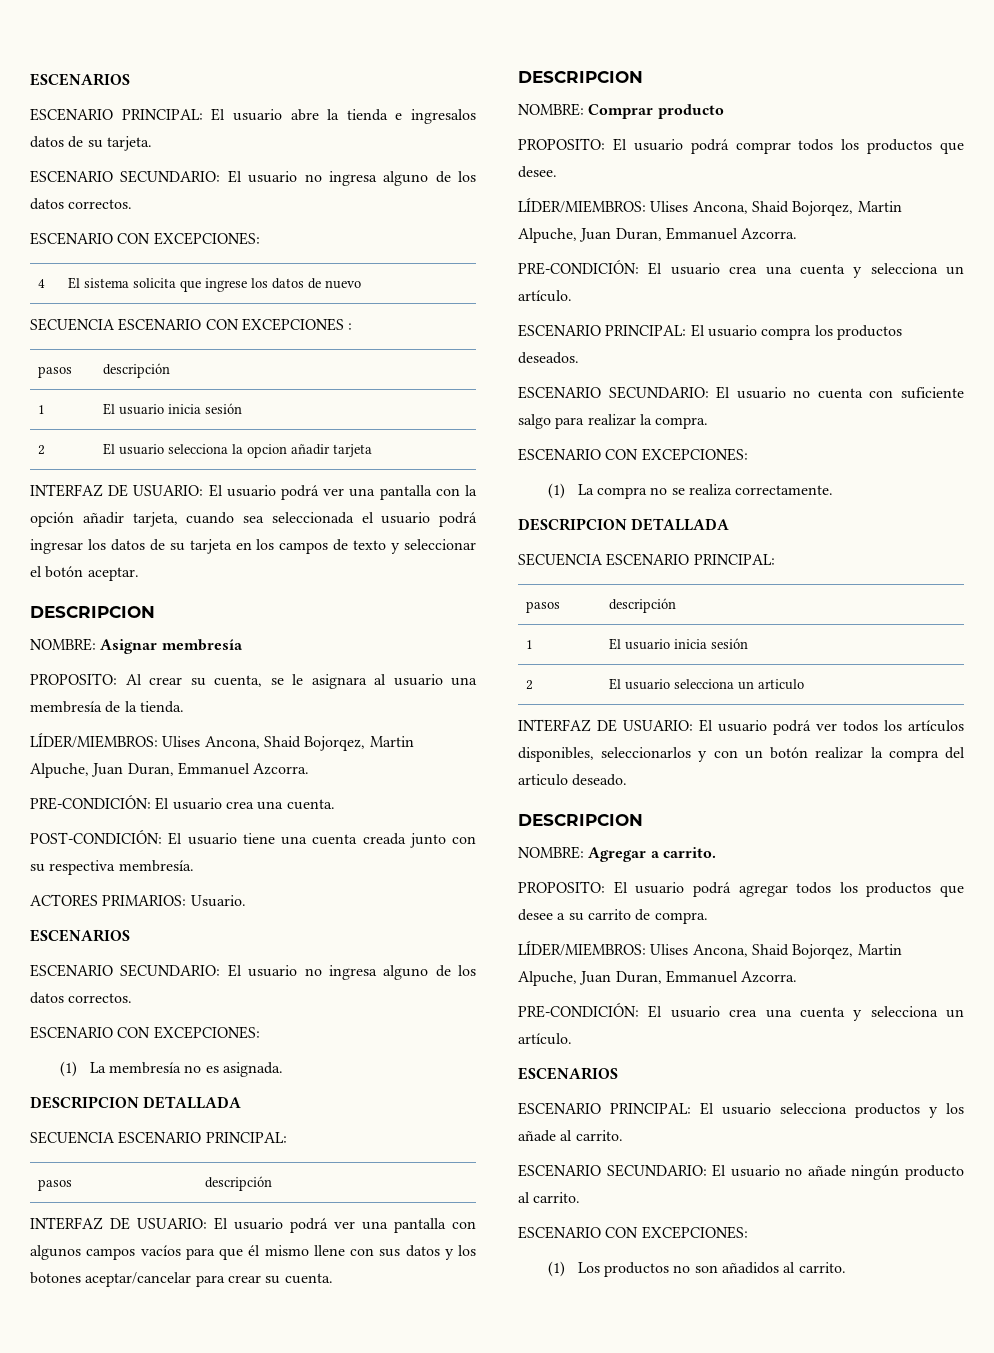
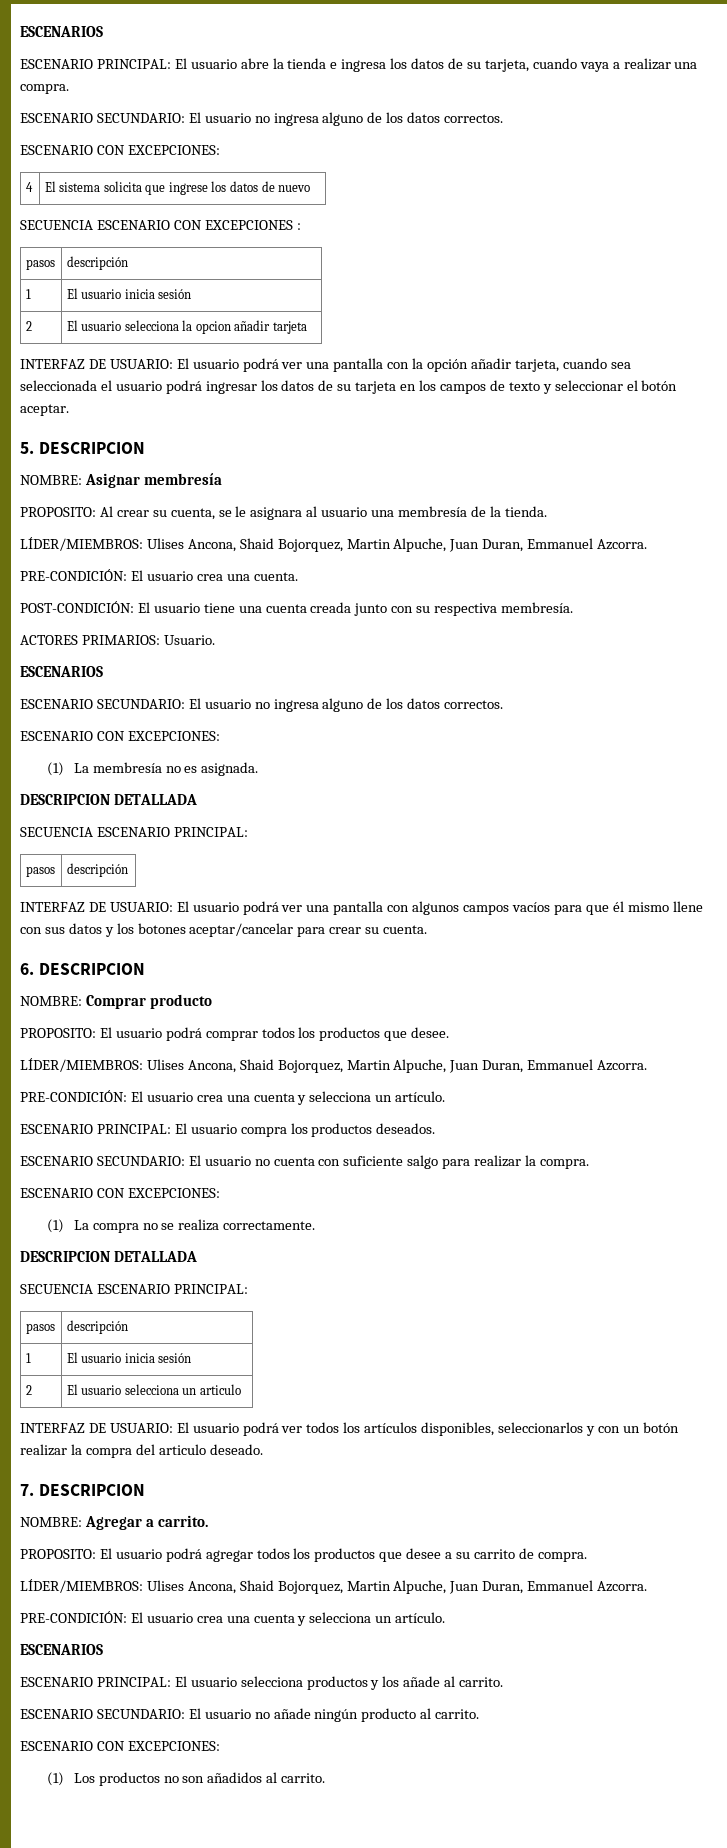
- ESCENARIO PRINCIPAL: El usuario abre la tienda e ingresalos datos de su tarjeta.
+ ESCENARIO PRINCIPAL: El usuario abre la tienda e ingresa los datos de su tarjeta, cuando vaya a realizar una compra.
  INTERFAZ DE USUARIO: El usuario podrá ver una pantalla con la opción añadir tarjeta, cuando sea seleccionada el usuario podrá ingresar los datos de su tarjeta en los campos de texto y seleccionar el botón aceptar.
- DESCRIPCION
+ 5. DESCRIPCION
  PROPOSITO: Al crear su cuenta, se le asignara al usuario una membresía de la tienda.
- LÍDER/MIEMBROS: Ulises Ancona, Shaid Bojorqez, Martin Alpuche, Juan Duran, Emmanuel Azcorra.
+ LÍDER/MIEMBROS: Ulises Ancona, Shaid Bojorquez, Martin Alpuche, Juan Duran, Emmanuel Azcorra.
  INTERFAZ DE USUARIO: El usuario podrá ver una pantalla con algunos campos vacíos para que él mismo llene con sus datos y los botones aceptar/cancelar para crear su cuenta.
- DESCRIPCION
+ 6. DESCRIPCION
  PROPOSITO: El usuario podrá comprar todos los productos que desee.
- LÍDER/MIEMBROS: Ulises Ancona, Shaid Bojorqez, Martin Alpuche, Juan Duran, Emmanuel Azcorra.
+ LÍDER/MIEMBROS: Ulises Ancona, Shaid Bojorquez, Martin Alpuche, Juan Duran, Emmanuel Azcorra.
  INTERFAZ DE USUARIO: El usuario podrá ver todos los artículos disponibles, seleccionarlos y con un botón realizar la compra del articulo deseado.
- DESCRIPCION
+ 7. DESCRIPCION
  PROPOSITO: El usuario podrá agregar todos los productos que desee a su carrito de compra.
- LÍDER/MIEMBROS: Ulises Ancona, Shaid Bojorqez, Martin Alpuche, Juan Duran, Emmanuel Azcorra.
+ LÍDER/MIEMBROS: Ulises Ancona, Shaid Bojorquez, Martin Alpuche, Juan Duran, Emmanuel Azcorra.

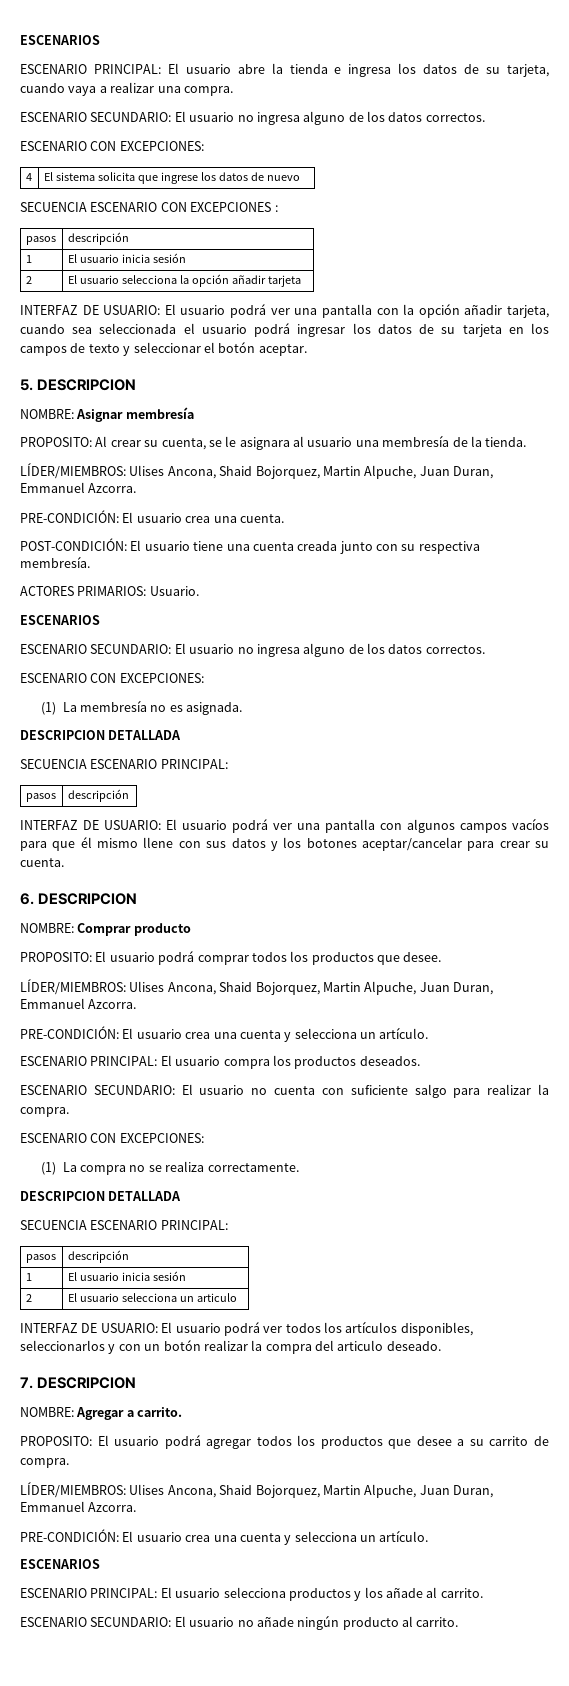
- 2 | El usuario selecciona la opcion añadir tarjeta
+ 2 | El usuario selecciona la opción añadir tarjeta
  ESCENARIO SECUNDARIO: El usuario no añade ningún producto al carrito.
- ESCENARIO CON EXCEPCIONES:
- (1) Los productos no son añadidos al carrito.

